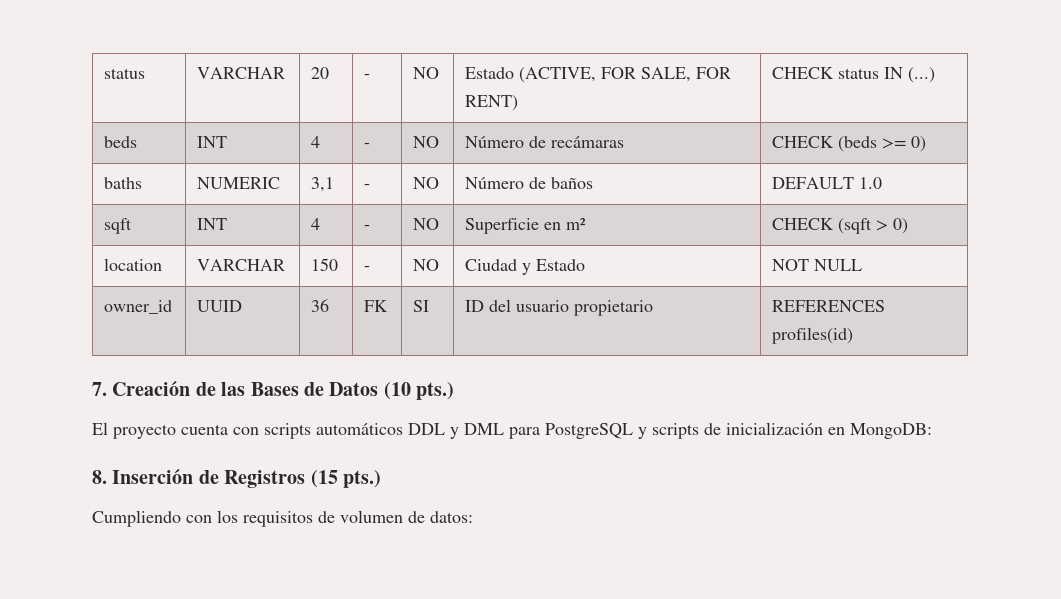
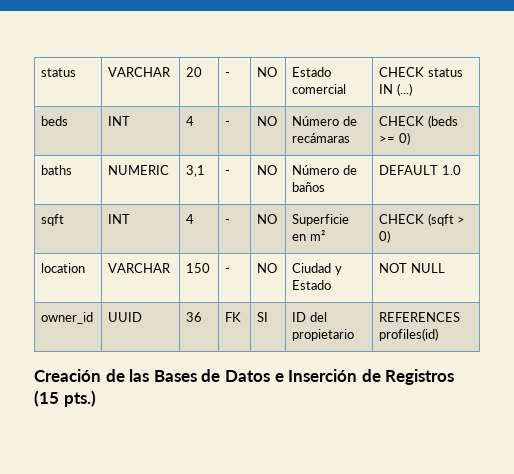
- status | VARCHAR | 20 | - | NO | Estado (ACTIVE, FOR SALE, FOR RENT) | CHECK status IN (...)
+ status | VARCHAR | 20 | - | NO | Estado comercial | CHECK status IN (...)
- owner_id | UUID | 36 | FK | SI | ID del usuario propietario | REFERENCES profiles(id)
+ owner_id | UUID | 36 | FK | SI | ID del propietario | REFERENCES profiles(id)
- 7. Creación de las Bases de Datos (10 pts.)
- El proyecto cuenta con scripts automáticos DDL y DML para PostgreSQL y scripts de inicialización en MongoDB:
- 8. Inserción de Registros (15 pts.)
+ Creación de las Bases de Datos e Inserción de Registros (15 pts.)
- Cumpliendo con los requisitos de volumen de datos:

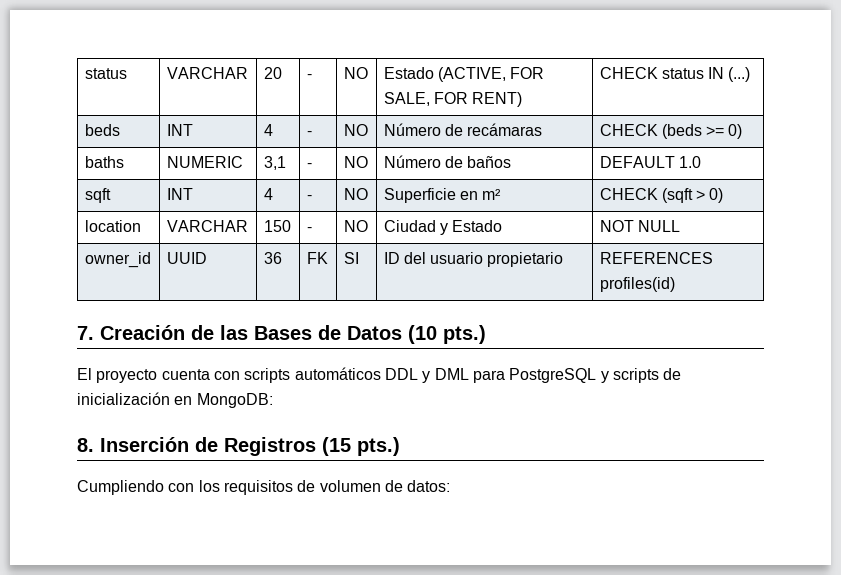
- status | VARCHAR | 20 | - | NO | Estado comercial | CHECK status IN (...)
+ status | VARCHAR | 20 | - | NO | Estado (ACTIVE, FOR SALE, FOR RENT) | CHECK status IN (...)
- owner_id | UUID | 36 | FK | SI | ID del propietario | REFERENCES profiles(id)
+ owner_id | UUID | 36 | FK | SI | ID del usuario propietario | REFERENCES profiles(id)
- Creación de las Bases de Datos e Inserción de Registros (15 pts.)
+ 7. Creación de las Bases de Datos (10 pts.)
+ El proyecto cuenta con scripts automáticos DDL y DML para PostgreSQL y scripts de inicialización en MongoDB:
+ 8. Inserción de Registros (15 pts.)
+ Cumpliendo con los requisitos de volumen de datos:

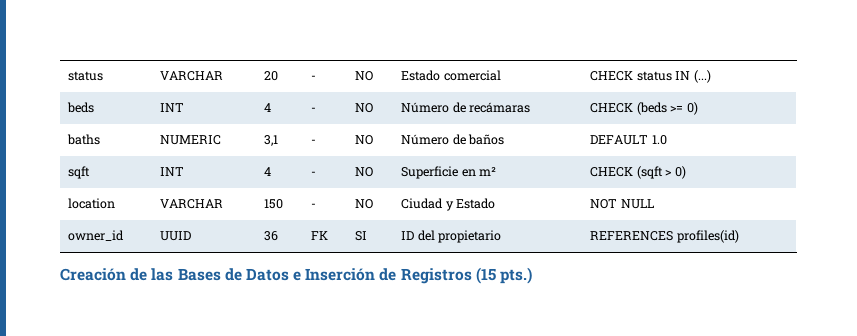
- status | VARCHAR | 20 | - | NO | Estado (ACTIVE, FOR SALE, FOR RENT) | CHECK status IN (...)
+ status | VARCHAR | 20 | - | NO | Estado comercial | CHECK status IN (...)
- owner_id | UUID | 36 | FK | SI | ID del usuario propietario | REFERENCES profiles(id)
+ owner_id | UUID | 36 | FK | SI | ID del propietario | REFERENCES profiles(id)
- 7. Creación de las Bases de Datos (10 pts.)
- El proyecto cuenta con scripts automáticos DDL y DML para PostgreSQL y scripts de inicialización en MongoDB:
- 8. Inserción de Registros (15 pts.)
+ Creación de las Bases de Datos e Inserción de Registros (15 pts.)
- Cumpliendo con los requisitos de volumen de datos:

